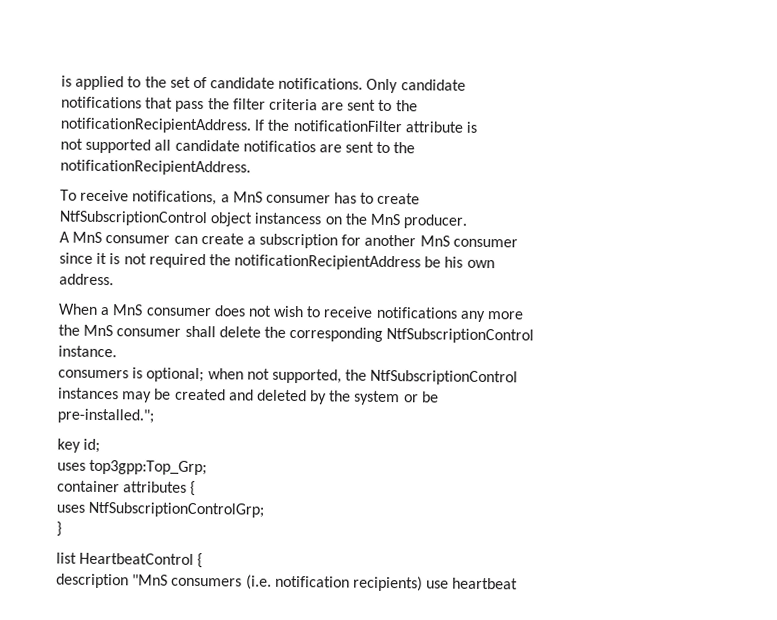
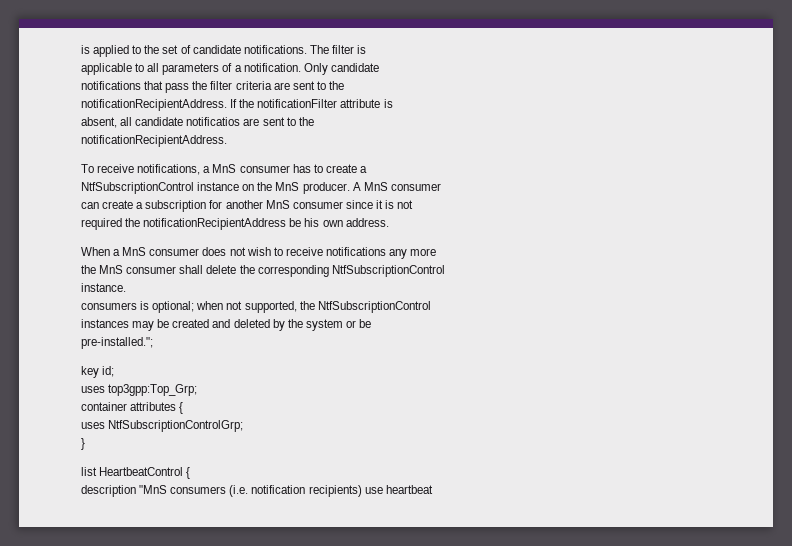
+ The filter is
+ applicable to all parameters of a notification.
- not supported all candidate notificatios are sent to the
+ absent, all candidate notificatios are sent to the
- To receive notifications, a MnS consumer has to create
- NtfSubscriptionControl object instancess on the MnS producer.
- A MnS consumer can create a subscription for another MnS consumer
- since it is not required the notificationRecipientAddress be his own
- address.
+ To receive notifications, a MnS consumer has to create a
+ NtfSubscriptionControl instance on the MnS producer. A MnS consumer
+ can create a subscription for another MnS consumer since it is not
+ required the notificationRecipientAddress be his own address.

